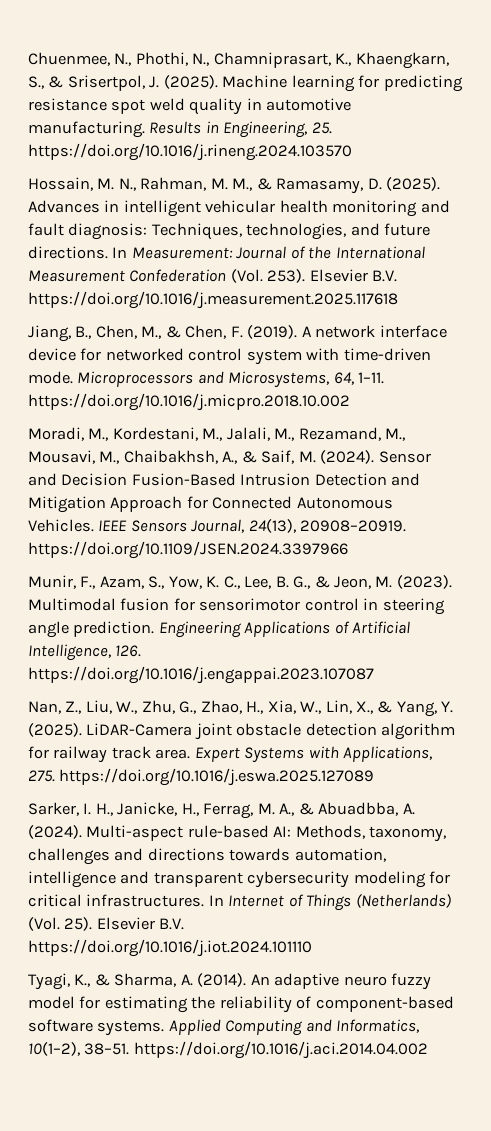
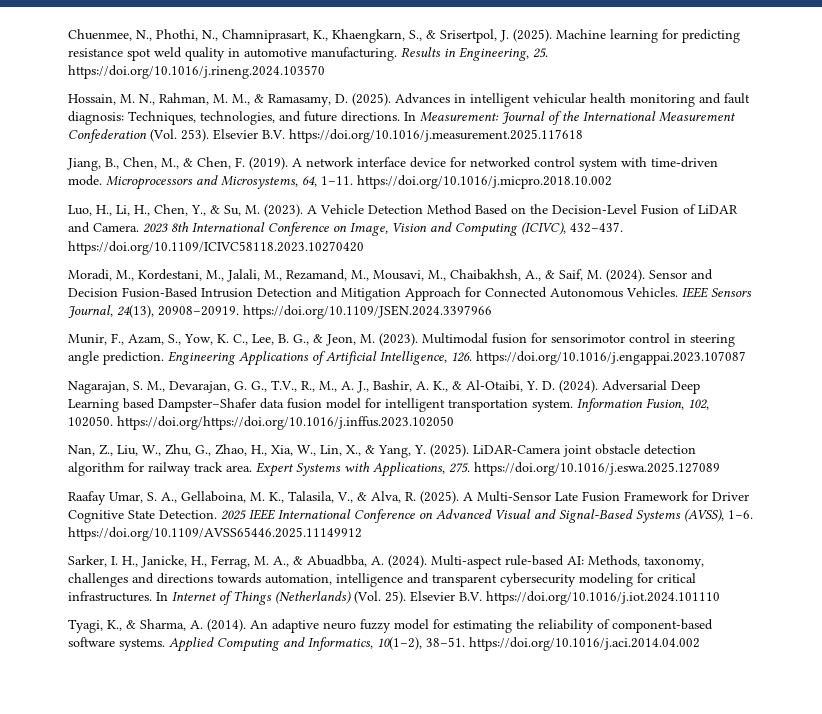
+ Luo, H., Li, H., Chen, Y., & Su, M. (2023). A Vehicle Detection Method Based on the Decision-Level Fusion of LiDAR and Camera. 2023 8th International Conference on Image, Vision and Computing (ICIVC), 432–437. https://doi.org/10.1109/ICIVC58118.2023.10270420
+ Nagarajan, S. M., Devarajan, G. G., T.V., R., M., A. J., Bashir, A. K., & Al-Otaibi, Y. D. (2024). Adversarial Deep Learning based Dampster–Shafer data fusion model for intelligent transportation system. Information Fusion, 102, 102050. https://doi.org/https://doi.org/10.1016/j.inffus.2023.102050
+ Raafay Umar, S. A., Gellaboina, M. K., Talasila, V., & Alva, R. (2025). A Multi-Sensor Late Fusion Framework for Driver Cognitive State Detection. 2025 IEEE International Conference on Advanced Visual and Signal-Based Systems (AVSS), 1–6. https://doi.org/10.1109/AVSS65446.2025.11149912

